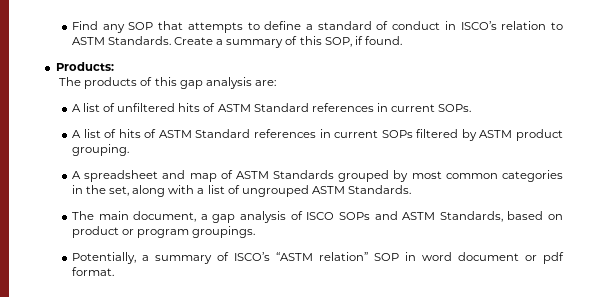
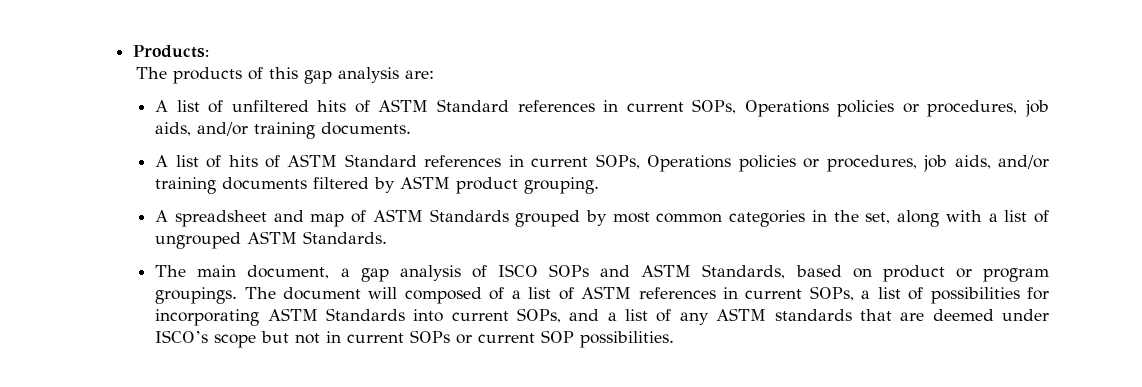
- Find any SOP that attempts to define a standard of conduct in ISCO’s relation to ASTM Standards. Create a summary of this SOP, if found.
- A list of unfiltered hits of ASTM Standard references in current SOPs.
+ A list of unfiltered hits of ASTM Standard references in current SOPs, Operations policies or procedures, job aids, and/or training documents.
- A list of hits of ASTM Standard references in current SOPs filtered by ASTM product grouping.
+ A list of hits of ASTM Standard references in current SOPs, Operations policies or procedures, job aids, and/or training documents filtered by ASTM product grouping.
- The main document, a gap analysis of ISCO SOPs and ASTM Standards, based on product or program groupings.
- Potentially, a summary of ISCO’s “ASTM relation” SOP in word document or pdf format.
+ The main document, a gap analysis of ISCO SOPs and ASTM Standards, based on product or program groupings. The document will composed of a list of ASTM references in current SOPs, a list of possibilities for incorporating ASTM Standards into current SOPs, and a list of any ASTM standards that are deemed under ISCO’s scope but not in current SOPs or current SOP possibilities.

